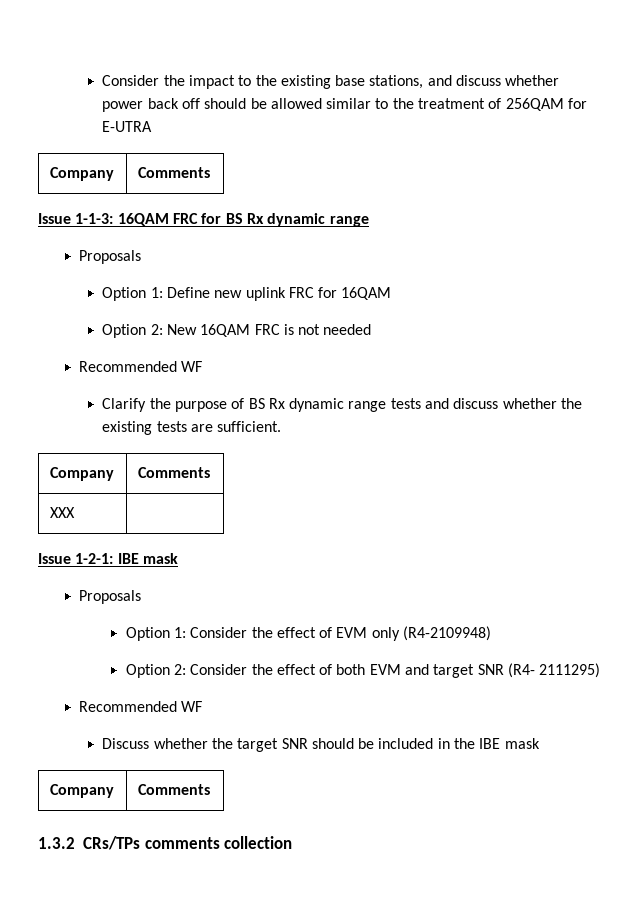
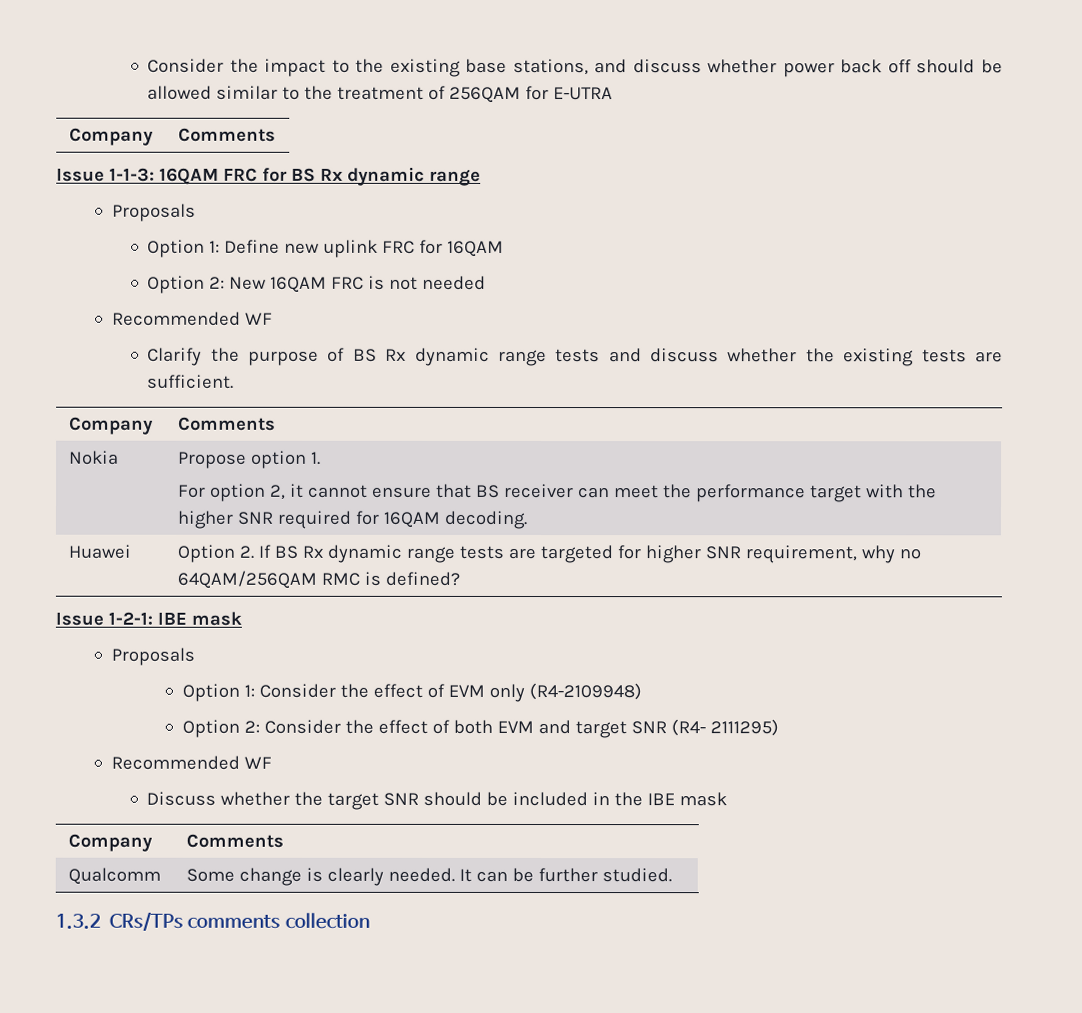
- XXX |
+ Nokia | Propose option 1.
+ For option 2, it cannot ensure that BS receiver can meet the performance target with the higher SNR required for 16QAM decoding.
+ Huawei | Option 2. If BS Rx dynamic range tests are targeted for higher SNR requirement, why no 64QAM/256QAM RMC is defined?
+ Qualcomm | Some change is clearly needed. It can be further studied.

